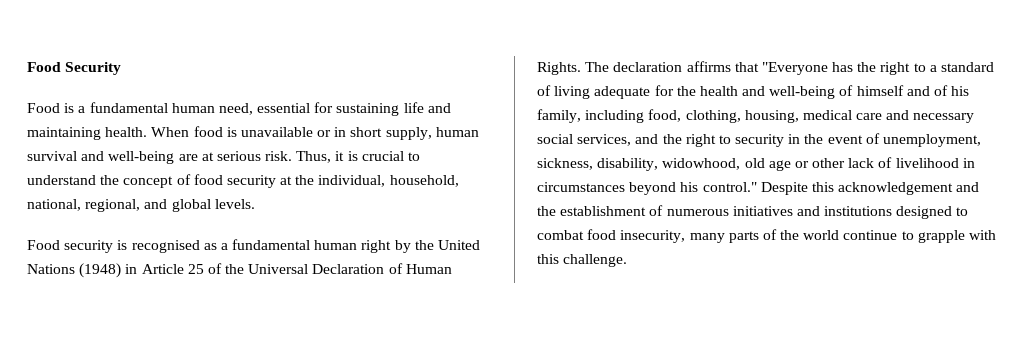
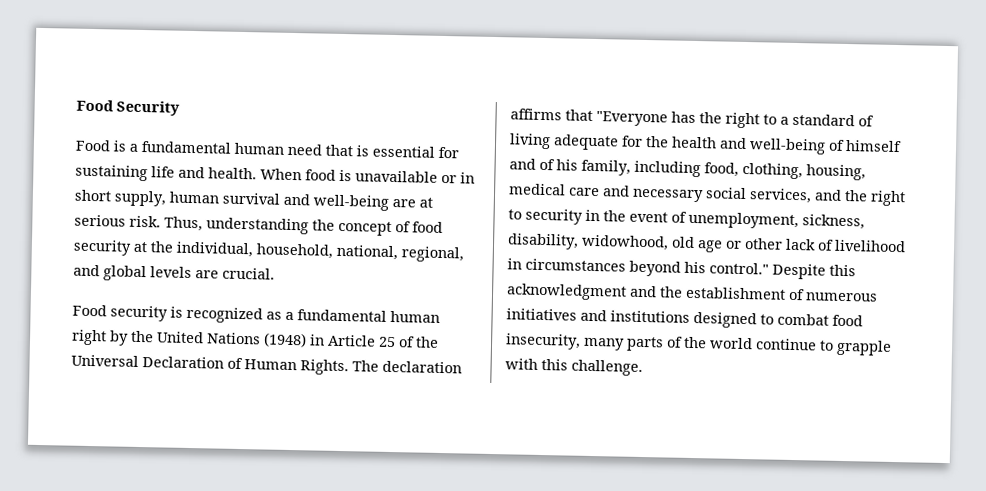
- Food is a fundamental human need, essential for sustaining life and maintaining health.
+ Food is a fundamental human need that is essential for sustaining life and health.
- Thus, it is crucial to understand the concept of food security at the individual, household, national, regional, and global levels.
+ Thus, understanding the concept of food security at the individual, household, national, regional, and global levels are crucial.
- Food security is recognised as a fundamental human right by the United Nations (1948) in Article 25 of the Universal Declaration of Human Rights.
+ Food security is recognized as a fundamental human right by the United Nations (1948) in Article 25 of the Universal Declaration of Human Rights.
- Despite this acknowledgement and the establishment of numerous initiatives and institutions designed to combat food insecurity, many parts of the world continue to grapple with this challenge.
+ Despite this acknowledgment and the establishment of numerous initiatives and institutions designed to combat food insecurity, many parts of the world continue to grapple with this challenge.

